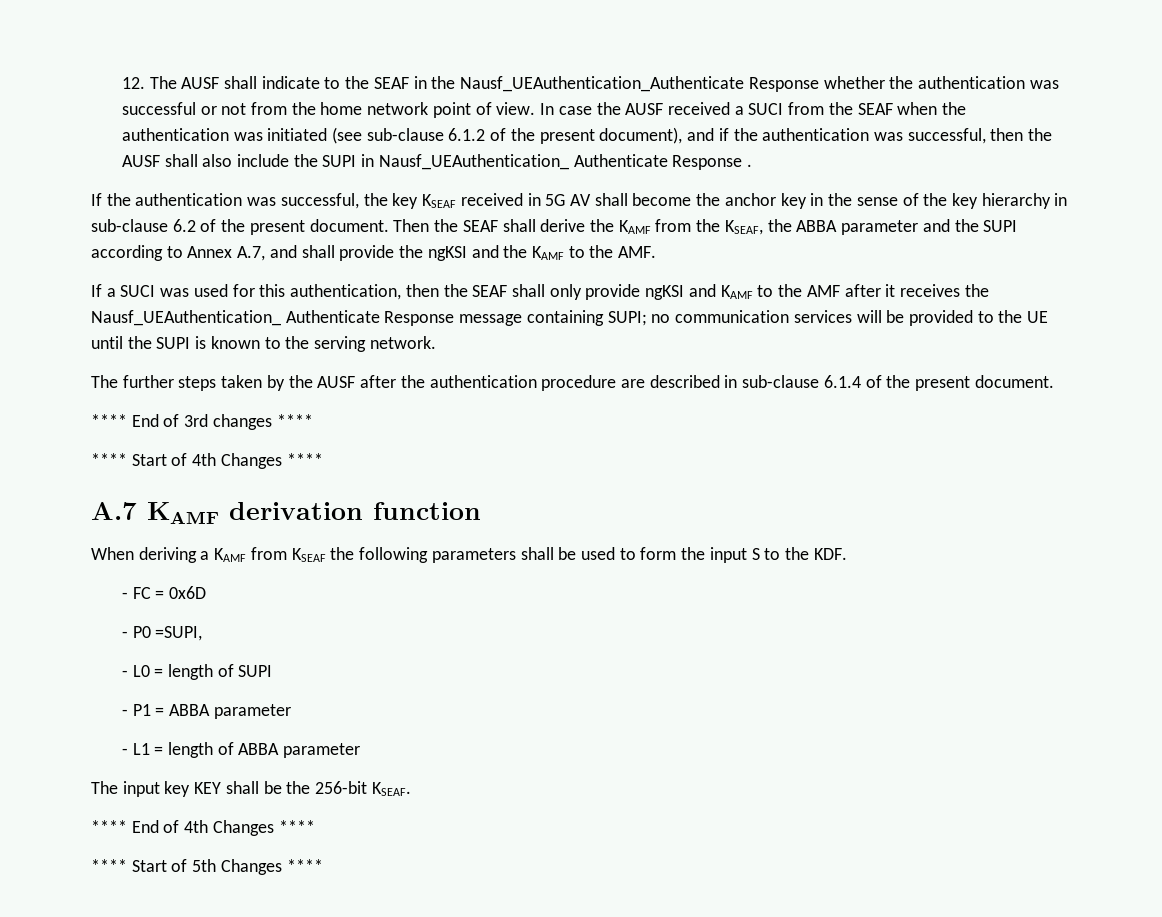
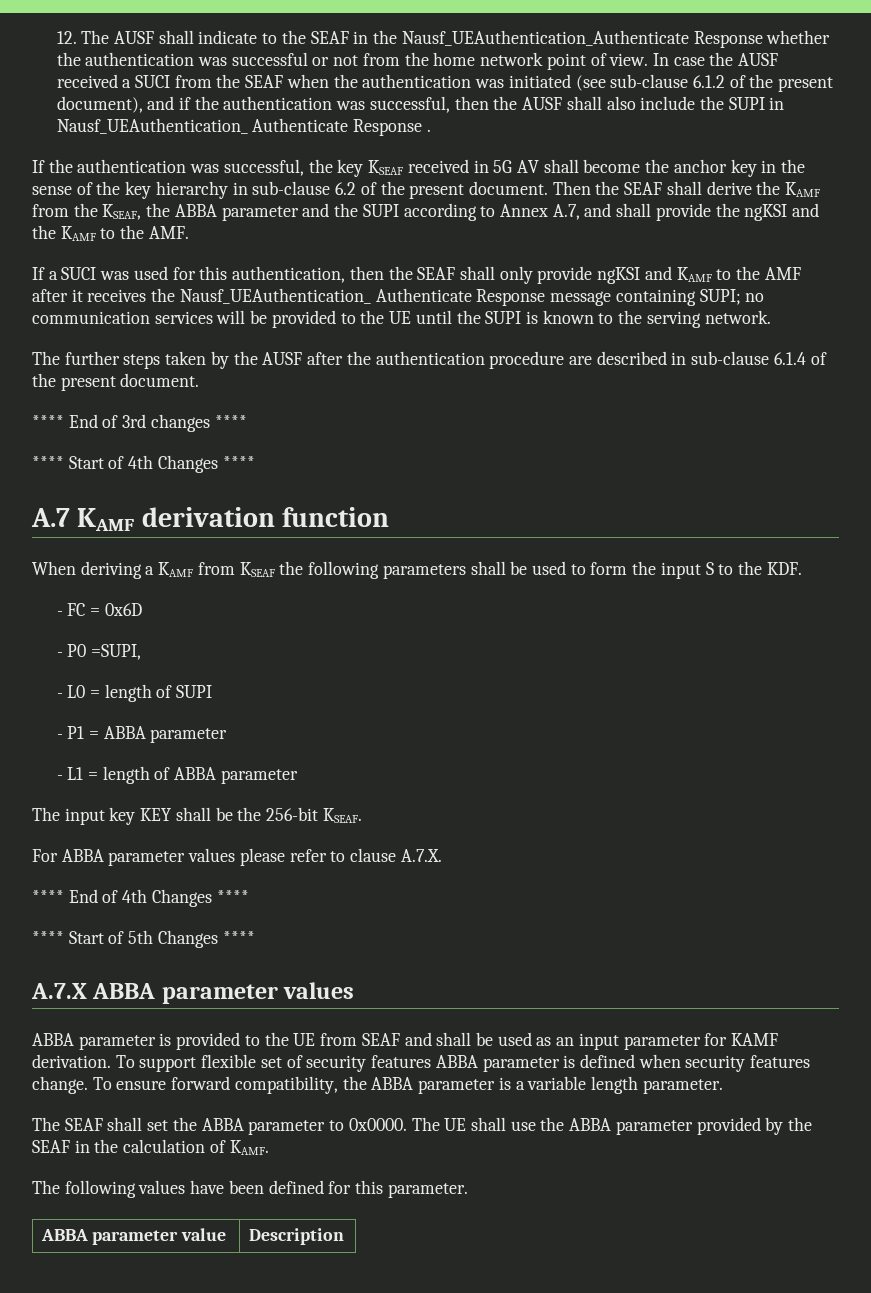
+ For ABBA parameter values please refer to clause A.7.X.
+ A.7.X ABBA parameter values
+ ABBA parameter is provided to the UE from SEAF and shall be used as an input parameter for KAMF derivation. To support flexible set of security features ABBA parameter is defined when security features change. To ensure forward compatibility, the ABBA parameter is a variable length parameter.
+ The SEAF shall set the ABBA parameter to 0x0000. The UE shall use the ABBA parameter provided by the SEAF in the calculation of KAMF.
+ The following values have been defined for this parameter.
+ ABBA parameter value | Description

